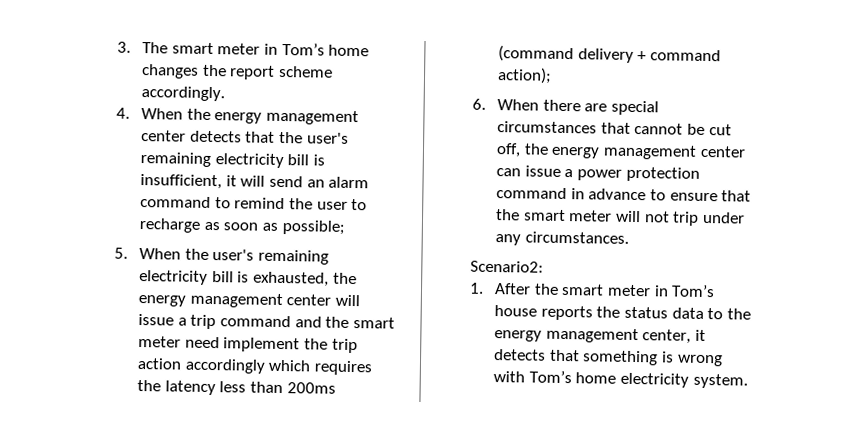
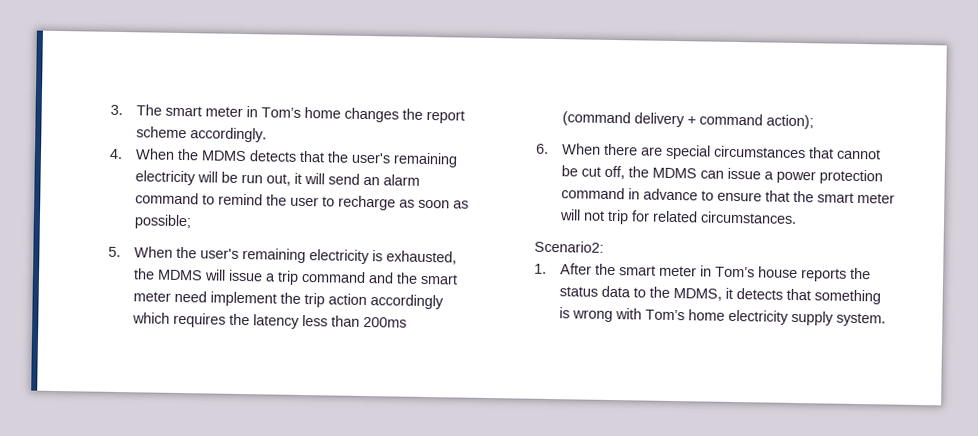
- 4. When the energy management center detects that the user's remaining electricity bill is insufficient, it will send an alarm command to remind the user to recharge as soon as possible;
+ 4. When the MDMS detects that the user's remaining electricity will be run out, it will send an alarm command to remind the user to recharge as soon as possible;
- 5. When the user's remaining electricity bill is exhausted, the energy management center will issue a trip command and the smart meter need implement the trip action accordingly which requires the latency less than 200ms (command delivery + command action);
+ 5. When the user's remaining electricity is exhausted, the MDMS will issue a trip command and the smart meter need implement the trip action accordingly which requires the latency less than 200ms (command delivery + command action);
- 6. When there are special circumstances that cannot be cut off, the energy management center can issue a power protection command in advance to ensure that the smart meter will not trip under any circumstances.
+ 6. When there are special circumstances that cannot be cut off, the MDMS can issue a power protection command in advance to ensure that the smart meter will not trip for related circumstances.
- 1. After the smart meter in Tom’s house reports the status data to the energy management center, it detects that something is wrong with Tom’s home electricity system.
+ 1. After the smart meter in Tom’s house reports the status data to the MDMS, it detects that something is wrong with Tom’s home electricity supply system.

